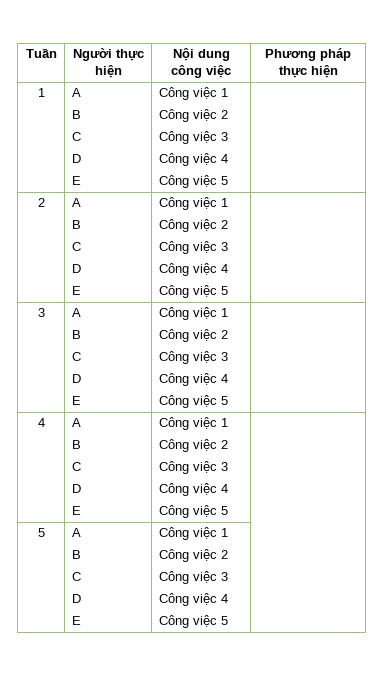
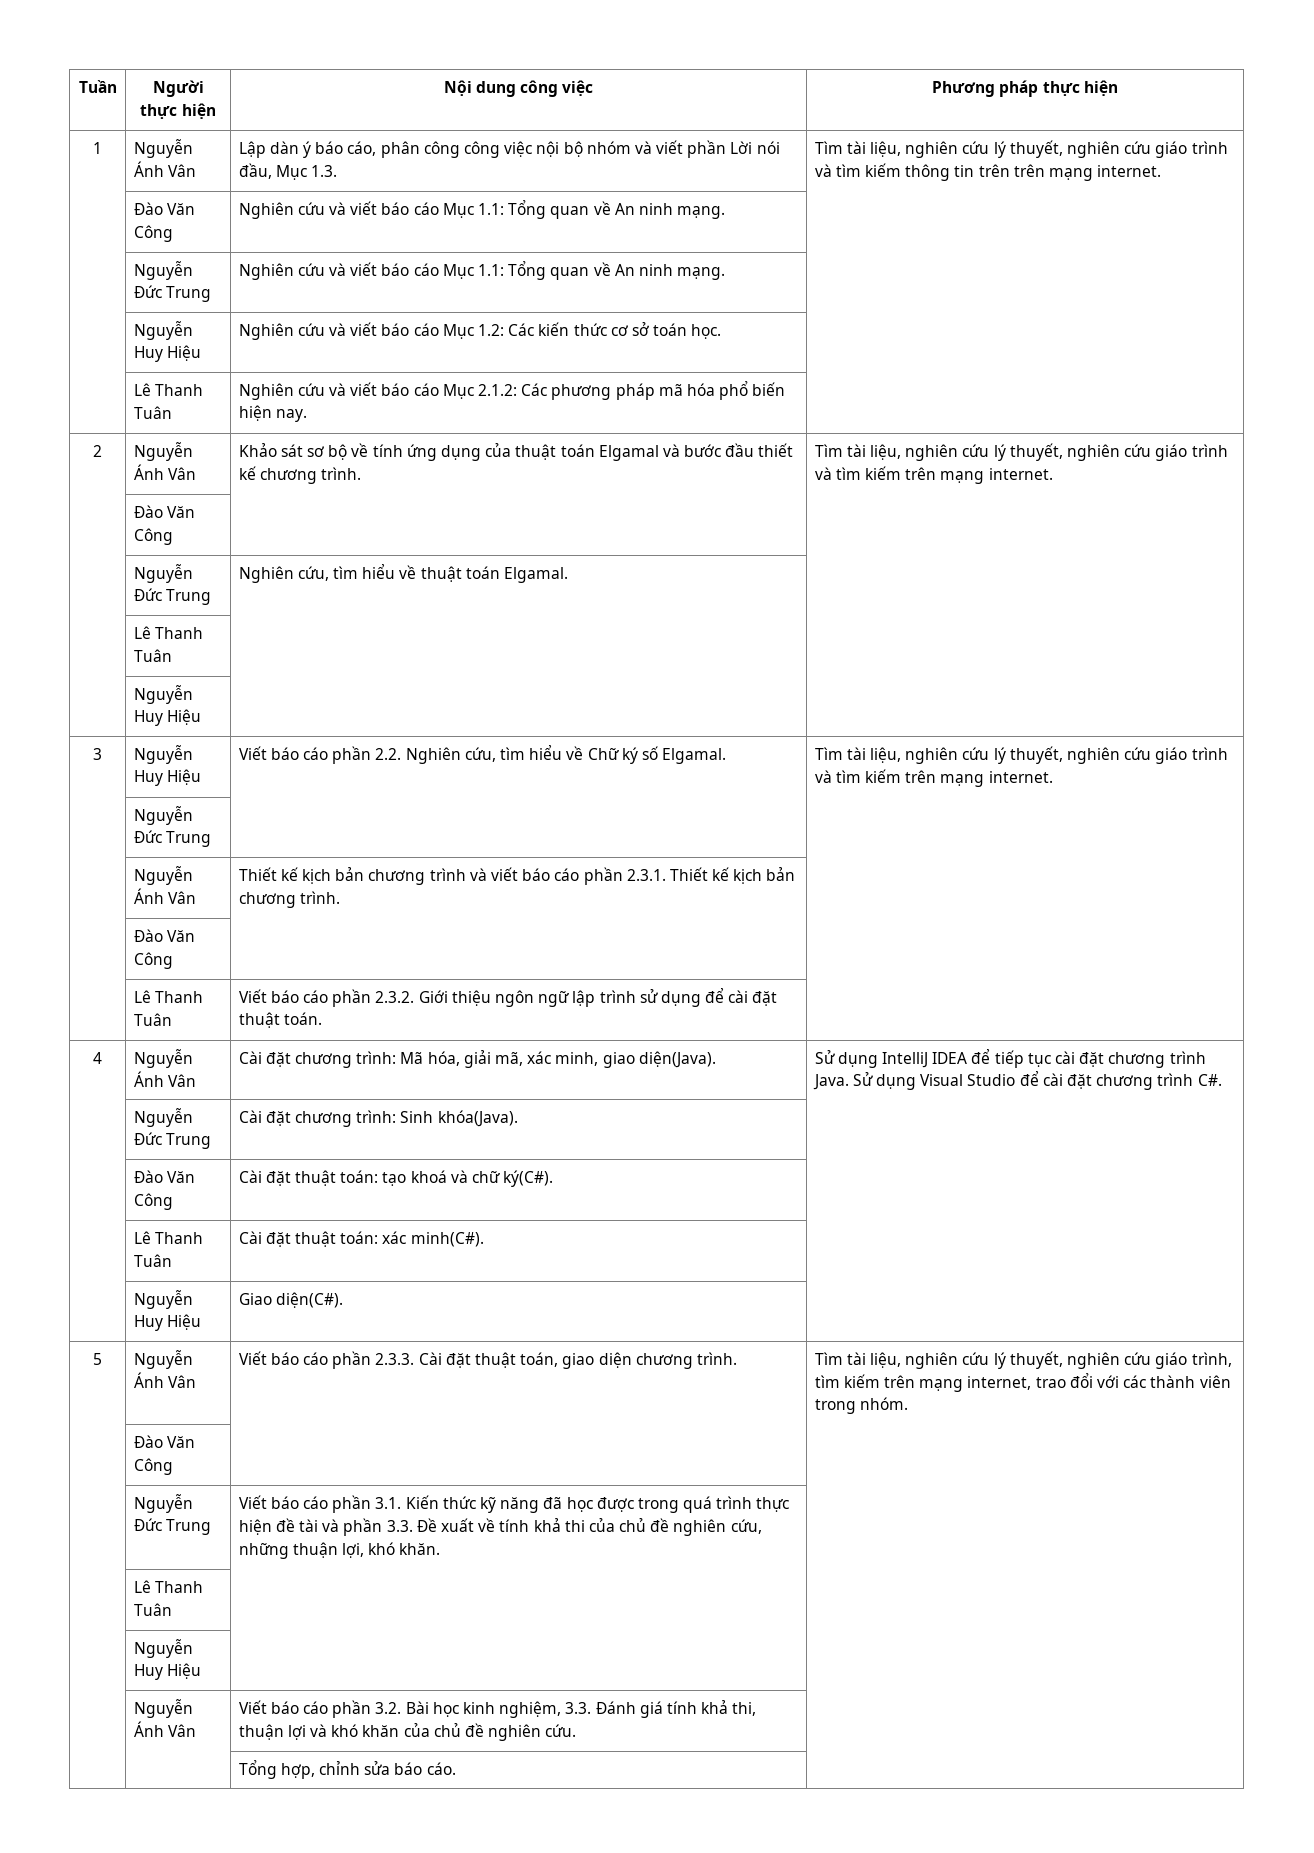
- 1 | A
- B
- C
- D
- E | Công việc 1
- Công việc 2
- Công việc 3
- Công việc 4
- Công việc 5 |
- 2 | A
- B
- C
- D
- E | Công việc 1
- Công việc 2
- Công việc 3
- Công việc 4
- Công việc 5 |
- 3 | A
- B
- C
- D
- E | Công việc 1
- Công việc 2
- Công việc 3
- Công việc 4
- Công việc 5 |
- 4 | A
- B
- C
- D
- E | Công việc 1
- Công việc 2
- Công việc 3
- Công việc 4
- Công việc 5 |
- 5 | A
- B
- C
- D
- E | Công việc 1
- Công việc 2
- Công việc 3
- Công việc 4
- Công việc 5 |
+ 1 | Nguyễn Ánh Vân | Lập dàn ý báo cáo, phân công công việc nội bộ nhóm và viết phần Lời nói đầu, Mục 1.3. | Tìm tài liệu, nghiên cứu lý thuyết, nghiên cứu giáo trình và tìm kiếm thông tin trên trên mạng internet.
+ | Đào Văn Công | Nghiên cứu và viết báo cáo Mục 1.1: Tổng quan về An ninh mạng. |
+ | Nguyễn Đức Trung | Nghiên cứu và viết báo cáo Mục 1.1: Tổng quan về An ninh mạng. |
+ | Nguyễn Huy Hiệu | Nghiên cứu và viết báo cáo Mục 1.2: Các kiến thức cơ sở toán học. |
+ | Lê Thanh Tuân | Nghiên cứu và viết báo cáo Mục 2.1.2: Các phương pháp mã hóa phổ biến hiện nay. |
+ 2 | Nguyễn Ánh Vân | Khảo sát sơ bộ về tính ứng dụng của thuật toán Elgamal và bước đầu thiết kế chương trình. | Tìm tài liệu, nghiên cứu lý thuyết, nghiên cứu giáo trình và tìm kiếm trên mạng internet.
+ | Đào Văn Công | |
+ | Nguyễn Đức Trung | Nghiên cứu, tìm hiểu về thuật toán Elgamal. |
+ | Lê Thanh Tuân | |
+ | Nguyễn Huy Hiệu | |
+ 3 | Nguyễn Huy Hiệu | Viết báo cáo phần 2.2. Nghiên cứu, tìm hiểu về Chữ ký số Elgamal. | Tìm tài liệu, nghiên cứu lý thuyết, nghiên cứu giáo trình và tìm kiếm trên mạng internet.
+ | Nguyễn Đức Trung | |
+ | Nguyễn Ánh Vân | Thiết kế kịch bản chương trình và viết báo cáo phần 2.3.1. Thiết kế kịch bản chương trình. |
+ | Đào Văn Công | |
+ | Lê Thanh Tuân | Viết báo cáo phần 2.3.2. Giới thiệu ngôn ngữ lập trình sử dụng để cài đặt thuật toán. |
+ 4 | Nguyễn Ánh Vân | Cài đặt chương trình: Mã hóa, giải mã, xác minh, giao diện(Java). | Sử dụng IntelliJ IDEA để tiếp tục cài đặt chương trình Java. Sử dụng Visual Studio để cài đặt chương trình C#.
+ | Nguyễn Đức Trung | Cài đặt chương trình: Sinh khóa(Java). |
+ | Đào Văn Công | Cài đặt thuật toán: tạo khoá và chữ ký(C#). |
+ | Lê Thanh Tuân | Cài đặt thuật toán: xác minh(C#). |
+ | Nguyễn Huy Hiệu | Giao diện(C#). |
+ 5 | Nguyễn Ánh Vân | Viết báo cáo phần 2.3.3. Cài đặt thuật toán, giao diện chương trình. | Tìm tài liệu, nghiên cứu lý thuyết, nghiên cứu giáo trình, tìm kiếm trên mạng internet, trao đổi với các thành viên trong nhóm.
+ | Đào Văn Công | |
+ | Nguyễn Đức Trung | Viết báo cáo phần 3.1. Kiến thức kỹ năng đã học được trong quá trình thực hiện đề tài và phần 3.3. Đề xuất về tính khả thi của chủ đề nghiên cứu, những thuận lợi, khó khăn. |
+ | Lê Thanh Tuân | |
+ | Nguyễn Huy Hiệu | |
+ | Nguyễn Ánh Vân | Viết báo cáo phần 3.2. Bài học kinh nghiệm, 3.3. Đánh giá tính khả thi, thuận lợi và khó khăn của chủ đề nghiên cứu. |
+ | | Tổng hợp, chỉnh sửa báo cáo. |

